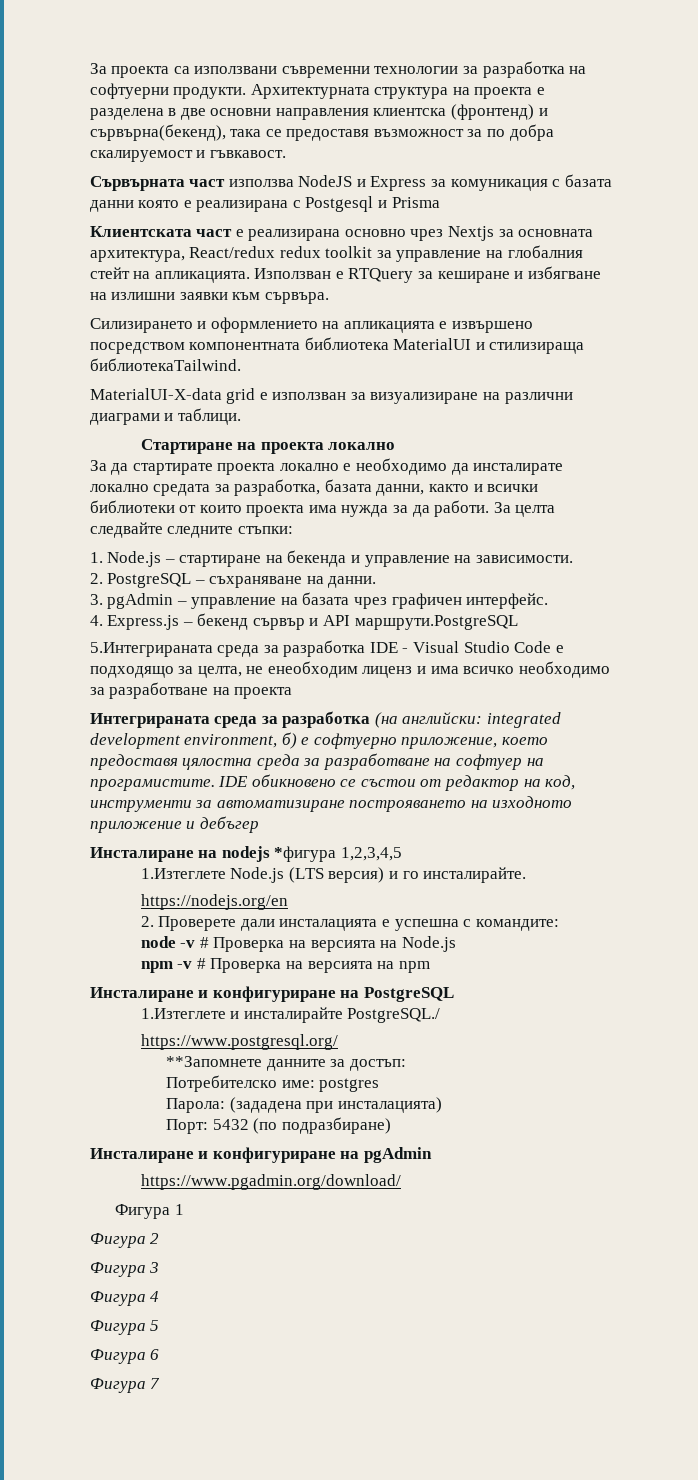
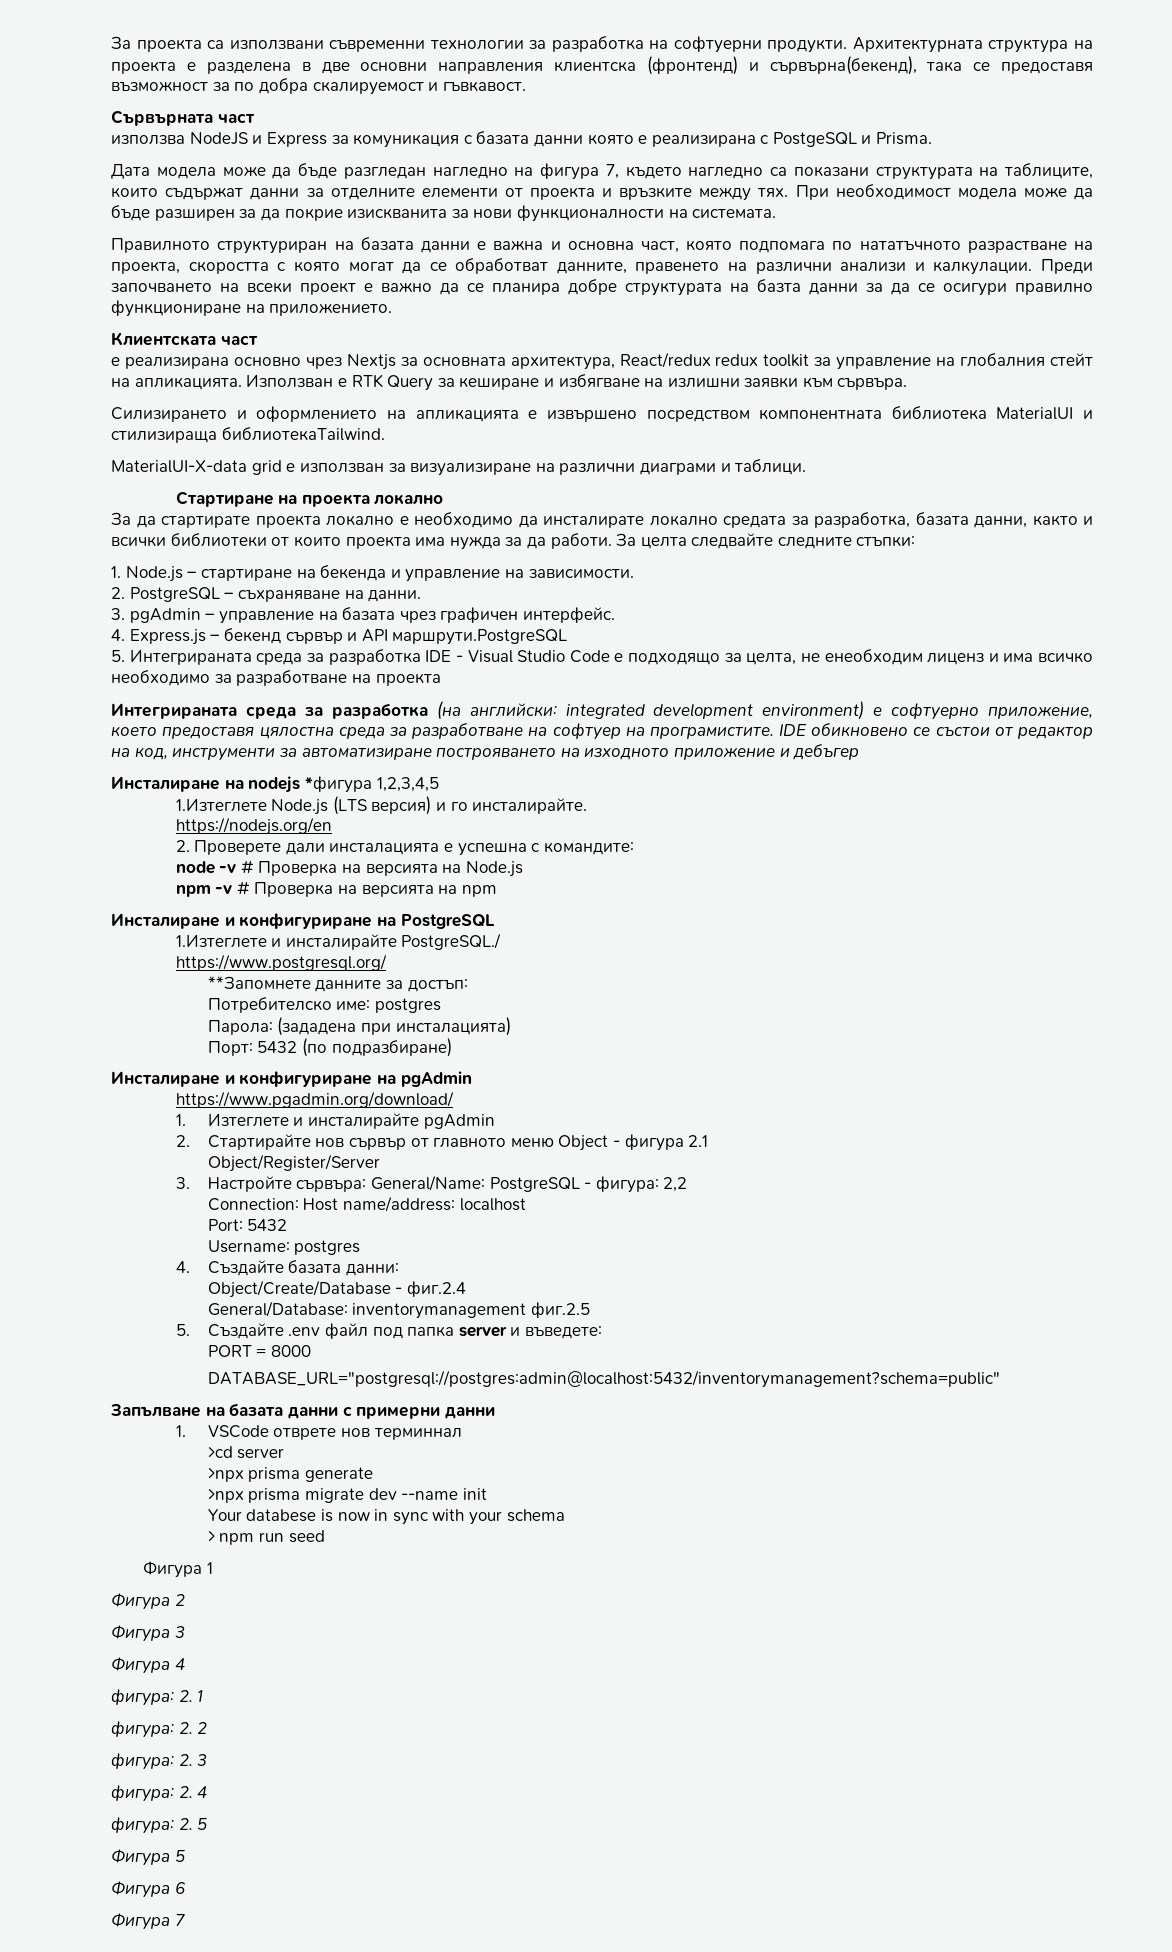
- Сървърната част използвa NodeJS и Express за комуникация с базата данни която е реализирана с Postgesql и Prisma
+ Сървърната част
+ използвa NodeJS и Express за комуникация с базата данни която е реализирана с PostgeSQL и Prisma.
+ Дата модела може да бъде разгледан нагледно на фигура 7, където нагледно са показани структурата на таблиците, които съдържат данни за отделните елементи от проекта и връзките между тях. При необходимост модела може да бъде разширен за да покрие изискванита за нови функционалности на системата.
+ Правилното структуриран на базата данни е важна и основна част, която подпомага по нататъчното разрастване на проекта, скоростта с която могат да се обработват данните, правенето на различни анализи и калкулации. Преди започването на всеки проект е важно да се планира добре структурата на базта данни за да се осигури правилно функциониране на приложението.
- Клиентската част е реализирана основно чрез Nextjs за основната архитектура, React/redux redux toolkit за управление на глобалния стейт на апликацията.
+ Клиентската част
+ е реализирана основно чрез Nextjs за основната архитектура, React/redux redux toolkit за управление на глобалния стейт на апликацията.
- Използван е RTQuery за кеширане и избягване на излишни заявки към сървъра.
+ Използван е RTK Query за кеширане и избягване на излишни заявки към сървъра.
- 5.Интегрираната среда за разработка IDE - Visual Studio Code е подходящо за целта, не енеобходим лиценз и има всичко необходимо за разработване на проекта
+ 5. Интегрираната среда за разработка IDE - Visual Studio Code е подходящо за целта, не енеобходим лиценз и има всичко необходимо за разработване на проекта
- Интегрираната среда за разработка (на английски: integrated development environment, б) e софтуерно приложение, което предоставя цялостна среда за разработване на софтуер на програмистите.
+ Интегрираната среда за разработка (на английски: integrated development environment) e софтуерно приложение, което предоставя цялостна среда за разработване на софтуер на програмистите.
+ 1. Изтеглете и инсталирайте pgAdmin
+ 2. Стартирайте нов сървър от главното меню Object - фигура 2.1
+ Object/Register/Server
+ 3. Настройте сървъра: General/Name: PostgreSQL - фигура: 2,2
+ Connection: Host name/address: localhost
+ Port: 5432
+ Username: postgres
+ 4. Създайте базата данни:
+ Object/Create/Database - фиг.2.4
+ General/Database: inventorymanagement фиг.2.5
+ 5. Създайте .env файл под папка server и въведете:
+ PORT = 8000
+ DATABASE_URL="postgresql://postgres:admin@localhost:5432/inventorymanagement?schema=public"
+ Запълване на базата данни с примерни данни
+ 1. VSCode отврете нов терминнал
+ >cd server
+ >npx prisma generate
+ >npx prisma migrate dev --name init
+ Your databese is now in sync with your schema
+ > npm run seed
+ фигура: 2. 1
+ фигура: 2. 2
+ фигура: 2. 3
+ фигура: 2. 4
+ фигура: 2. 5

